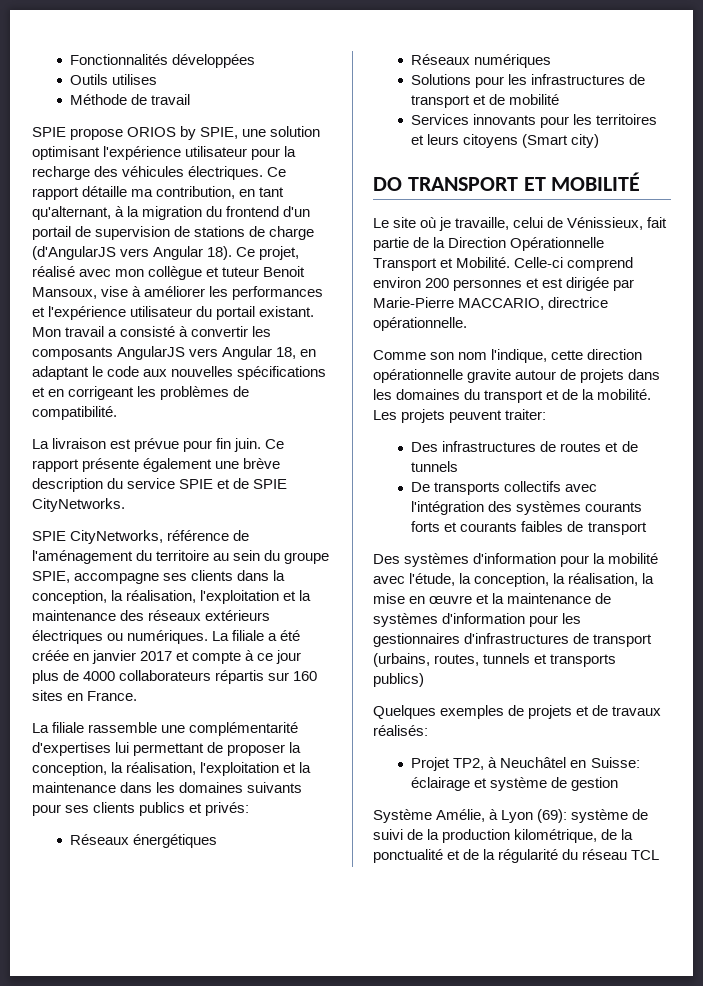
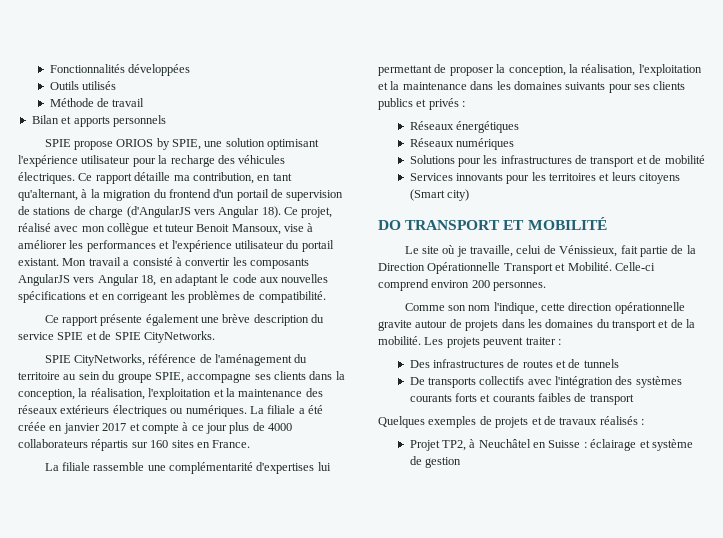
- Outils utilises
+ Outils utilisés
+ Bilan et apports personnels
- La livraison est prévue pour fin juin.
- La filiale rassemble une complémentarité d'expertises lui permettant de proposer la conception, la réalisation, l'exploitation et la maintenance dans les domaines suivants pour ses clients publics et privés:
+ La filiale rassemble une complémentarité d'expertises lui permettant de proposer la conception, la réalisation, l'exploitation et la maintenance dans les domaines suivants pour ses clients publics et privés :
- Celle-ci comprend environ 200 personnes et est dirigée par Marie-Pierre MACCARIO, directrice opérationnelle.
+ Celle-ci comprend environ 200 personnes.
- Les projets peuvent traiter:
+ Les projets peuvent traiter :
- Des systèmes d'information pour la mobilité avec l'étude, la conception, la réalisation, la mise en œuvre et la maintenance de systèmes d'information pour les gestionnaires d'infrastructures de transport (urbains, routes, tunnels et transports publics)
- Quelques exemples de projets et de travaux réalisés:
+ Quelques exemples de projets et de travaux réalisés :
- Projet TP2, à Neuchâtel en Suisse: éclairage et système de gestion
+ Projet TP2, à Neuchâtel en Suisse : éclairage et système de gestion
- Système Amélie, à Lyon (69): système de suivi de la production kilométrique, de la ponctualité et de la régularité du réseau TCL

